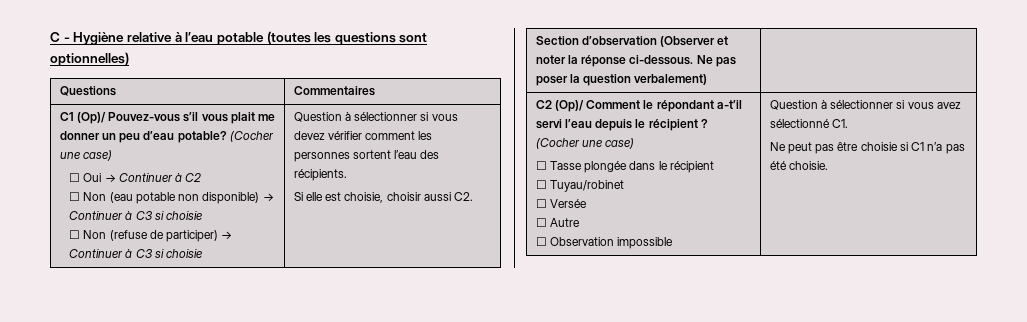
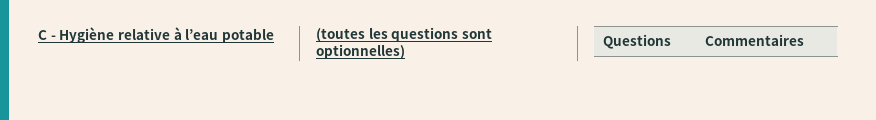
- C1 (Op)/ Pouvez-vous s’il vous plait me donner un peu d’eau potable? (Cocher une case)
- ☐ Oui → Continuer à C2
- ☐ Non (eau potable non disponible) → Continuer à C3 si choisie
- ☐ Non (refuse de participer) → Continuer à C3 si choisie | Question à sélectionner si vous devez vérifier comment les personnes sortent l’eau des récipients.
- Si elle est choisie, choisir aussi C2.
- Section d’observation (Observer et noter la réponse ci-dessous. Ne pas poser la question verbalement) |
- C2 (Op)/ Comment le répondant a-t’il servi l’eau depuis le récipient ? (Cocher une case)
- ☐ Tasse plongée dans le récipient
- ☐ Tuyau/robinet
- ☐ Versée
- ☐ Autre
- ☐ Observation impossible | Question à sélectionner si vous avez sélectionné C1.
- Ne peut pas être choisie si C1 n’a pas été choisie.

